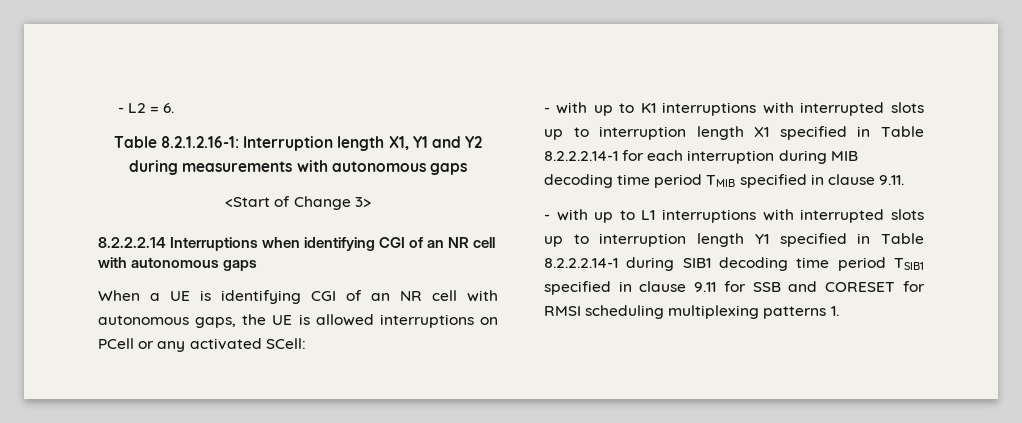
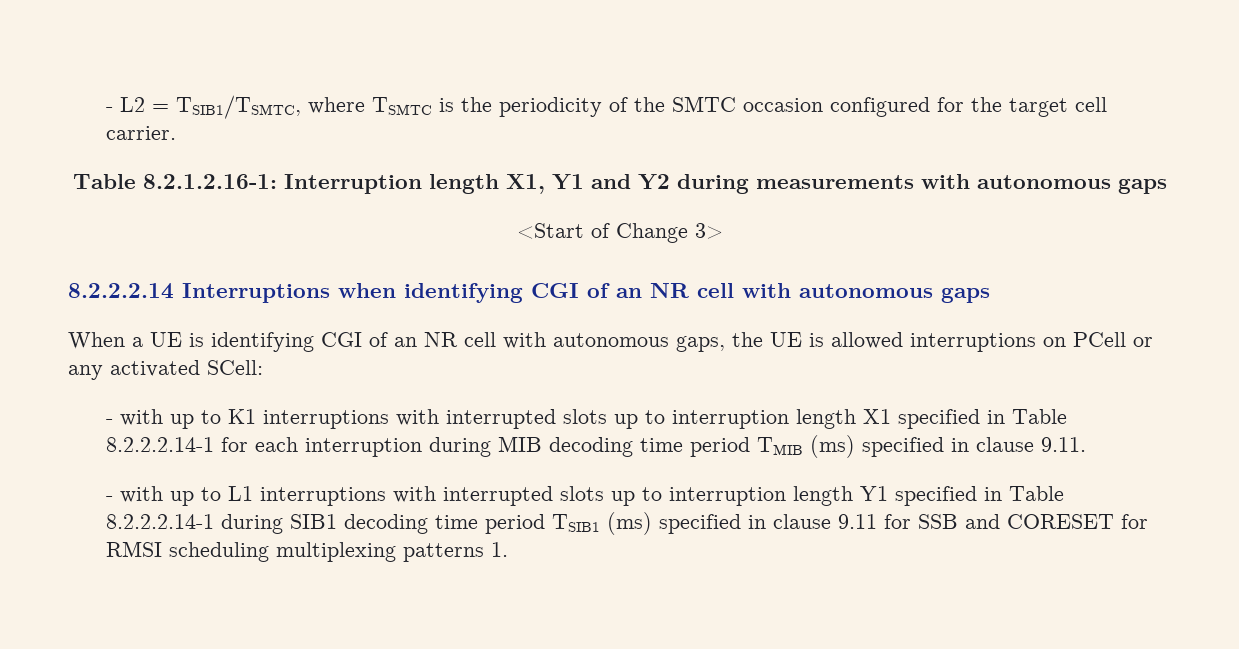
- - L2 = 6.
+ - L2 = TSIB1/TSMTC, where TSMTC is the periodicity of the SMTC occasion configured for the target cell carrier.
- - with up to K1 interruptions with interrupted slots up to interruption length X1 specified in Table 8.2.2.2.14-1 for each interruption during MIB decoding time period TMIB specified in clause 9.11.
+ - with up to K1 interruptions with interrupted slots up to interruption length X1 specified in Table 8.2.2.2.14-1 for each interruption during MIB decoding time period TMIB (ms) specified in clause 9.11.
- - with up to L1 interruptions with interrupted slots up to interruption length Y1 specified in Table 8.2.2.2.14-1 during SIB1 decoding time period TSIB1 specified in clause 9.11 for SSB and CORESET for RMSI scheduling multiplexing patterns 1.
+ - with up to L1 interruptions with interrupted slots up to interruption length Y1 specified in Table 8.2.2.2.14-1 during SIB1 decoding time period TSIB1 (ms) specified in clause 9.11 for SSB and CORESET for RMSI scheduling multiplexing patterns 1.

